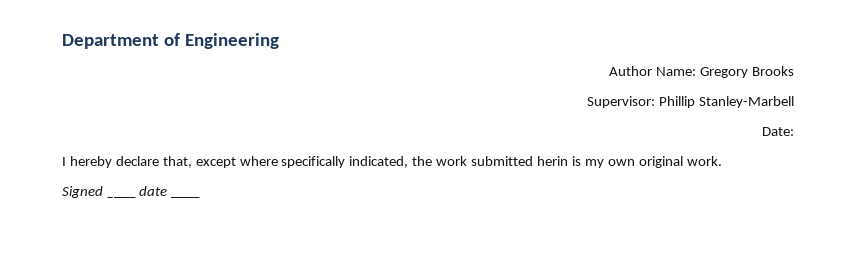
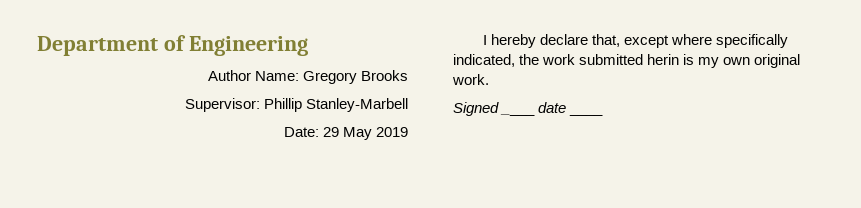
- Date:
+ Date: 29 May 2019

